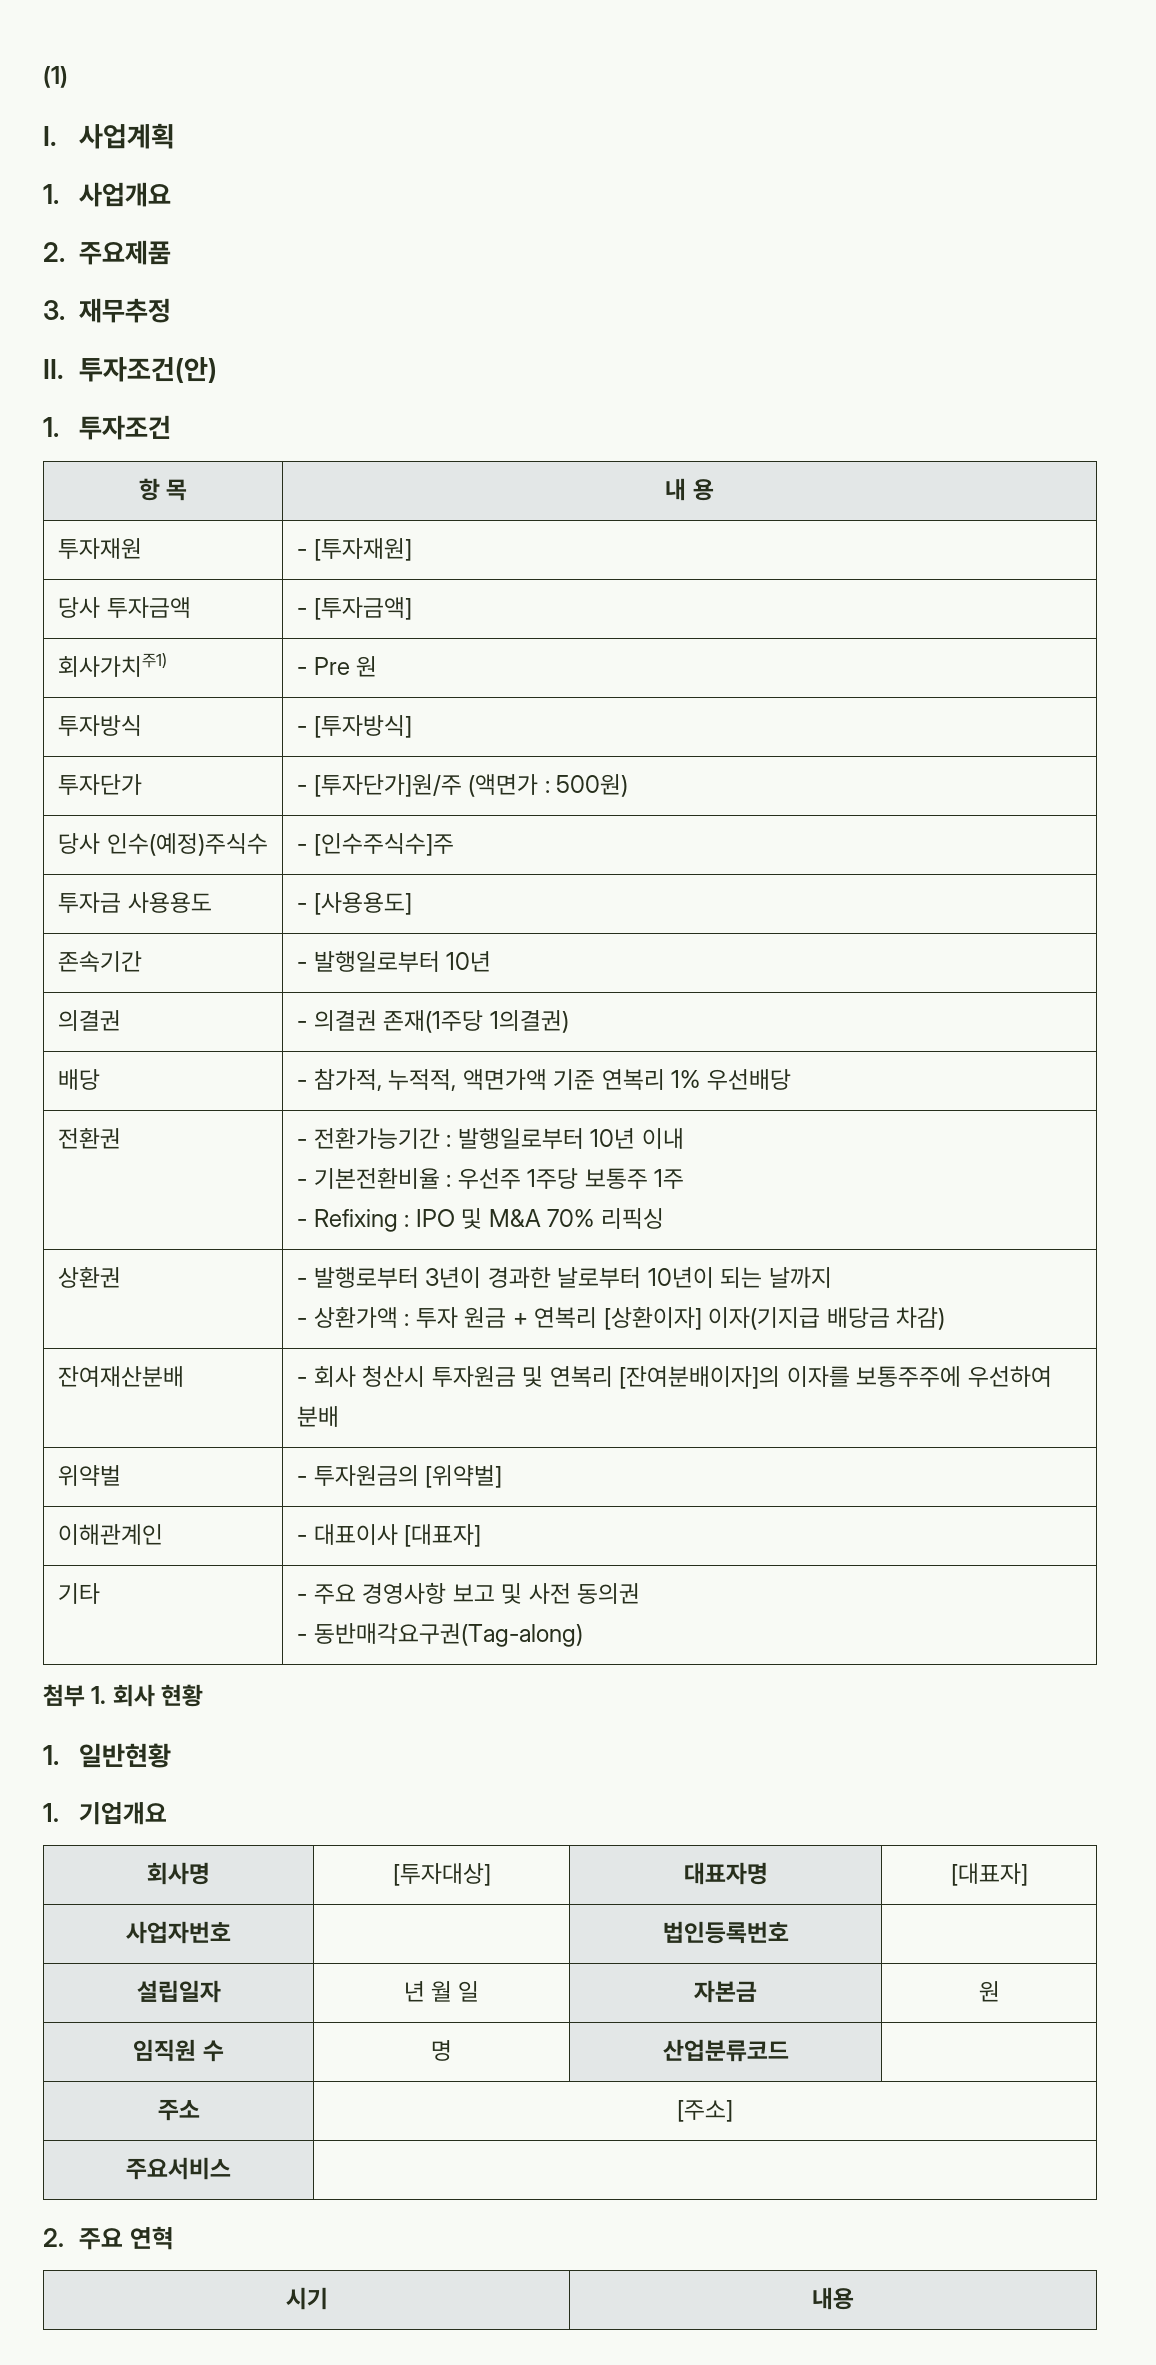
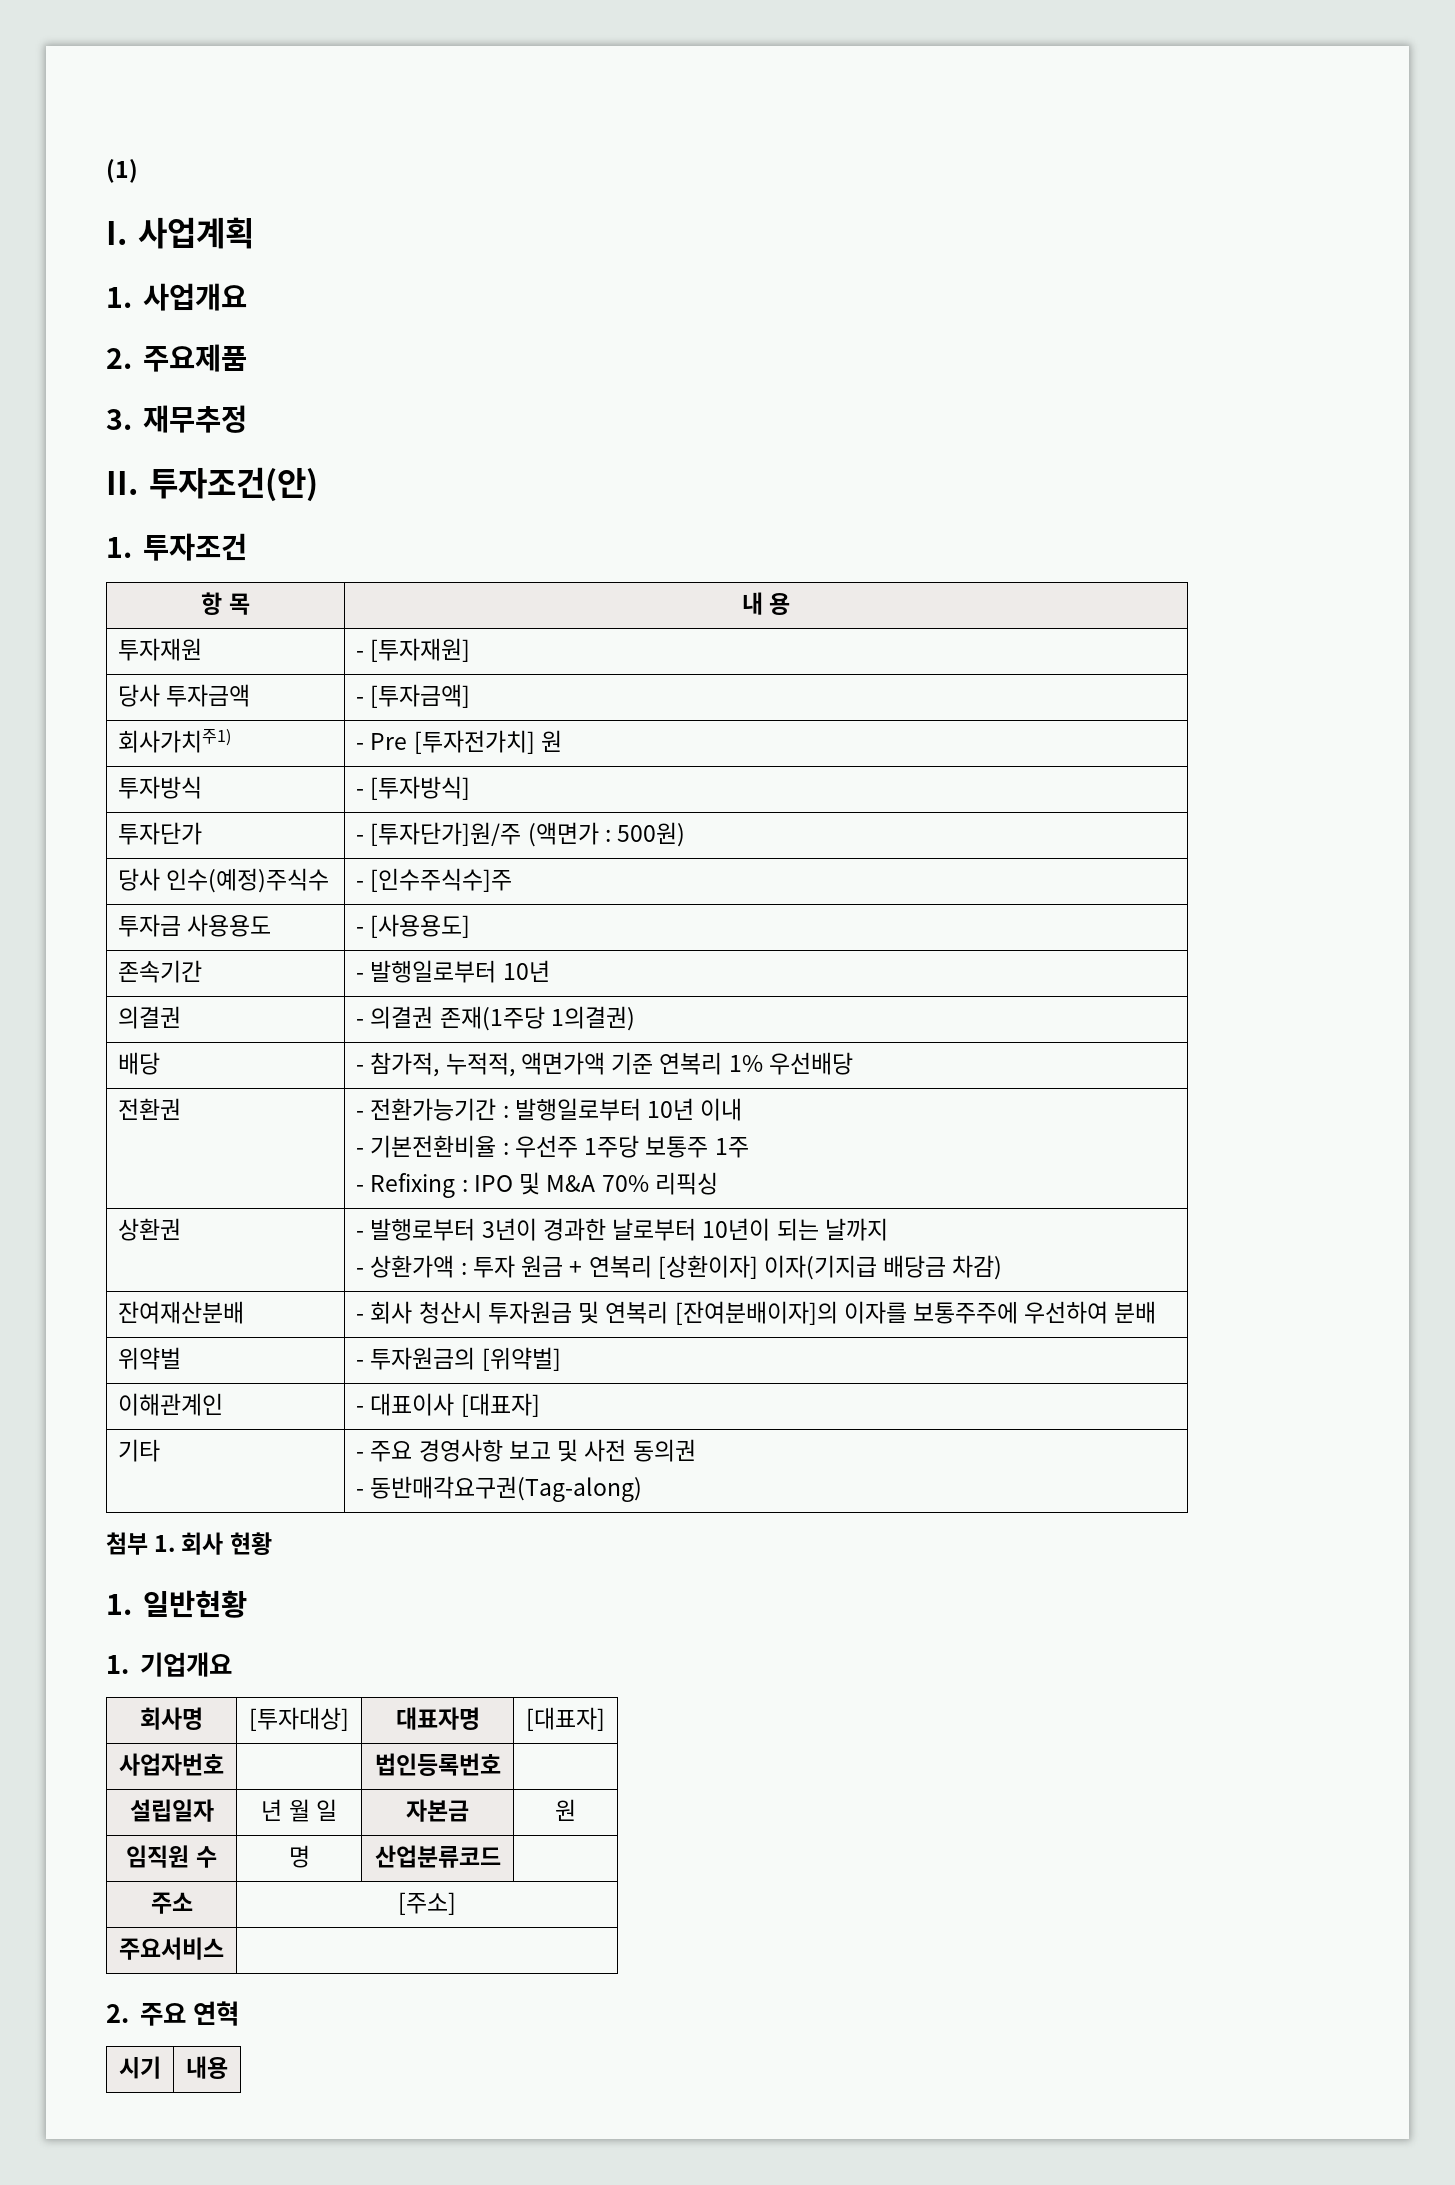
- 회사가치주1) | - Pre 원
+ 회사가치주1) | - Pre [투자전가치] 원

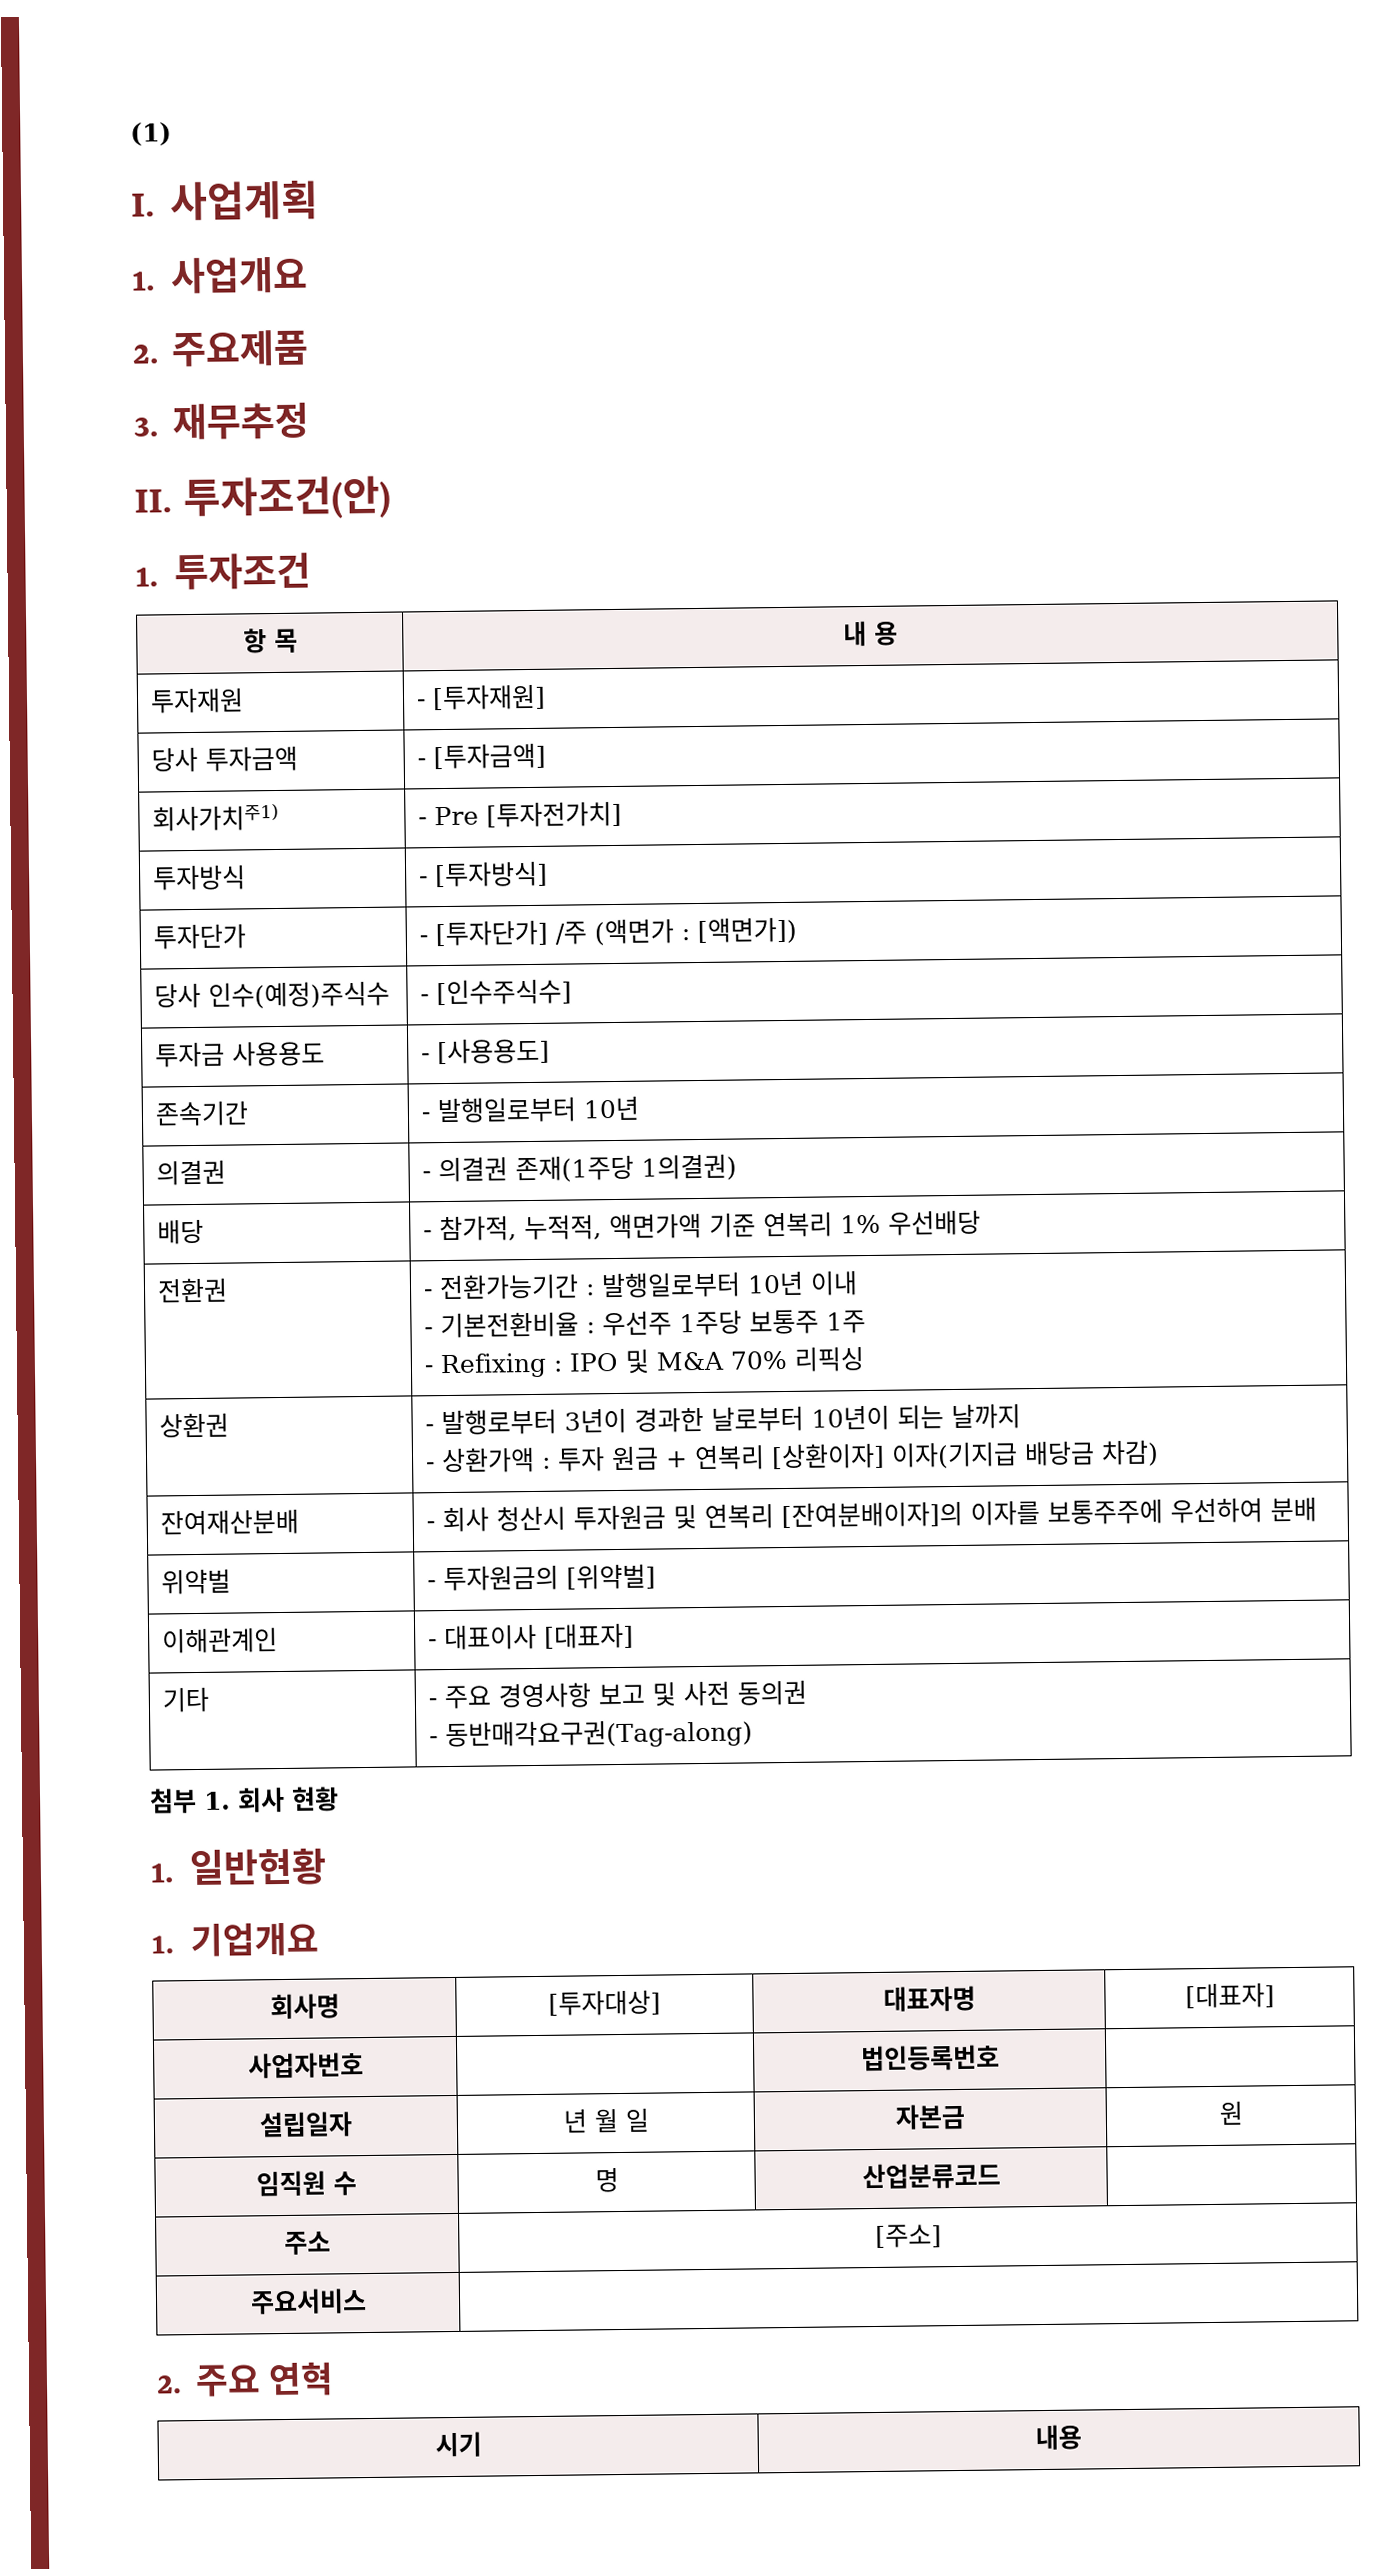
- 회사가치주1) | - Pre [투자전가치] 원
+ 회사가치주1) | - Pre [투자전가치]
- 투자단가 | - [투자단가]원/주 (액면가 : 500원)
+ 투자단가 | - [투자단가] /주 (액면가 : [액면가])
- 당사 인수(예정)주식수 | - [인수주식수]주
+ 당사 인수(예정)주식수 | - [인수주식수]

